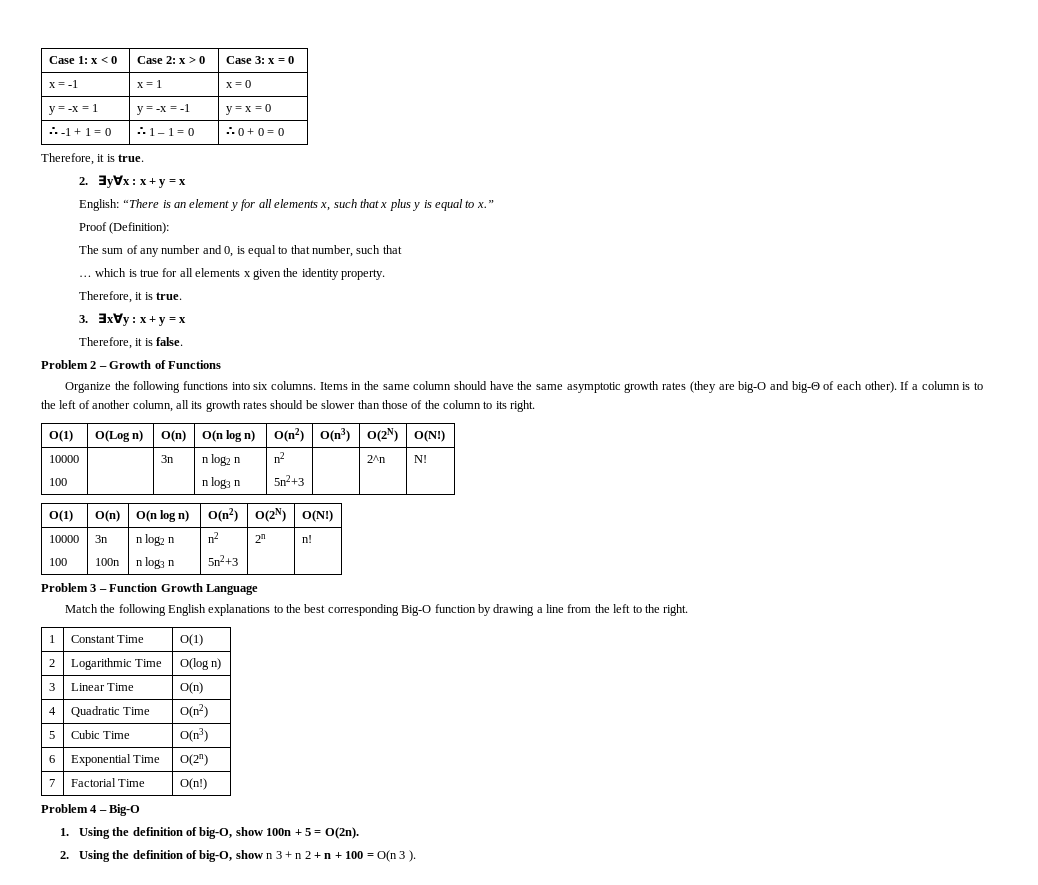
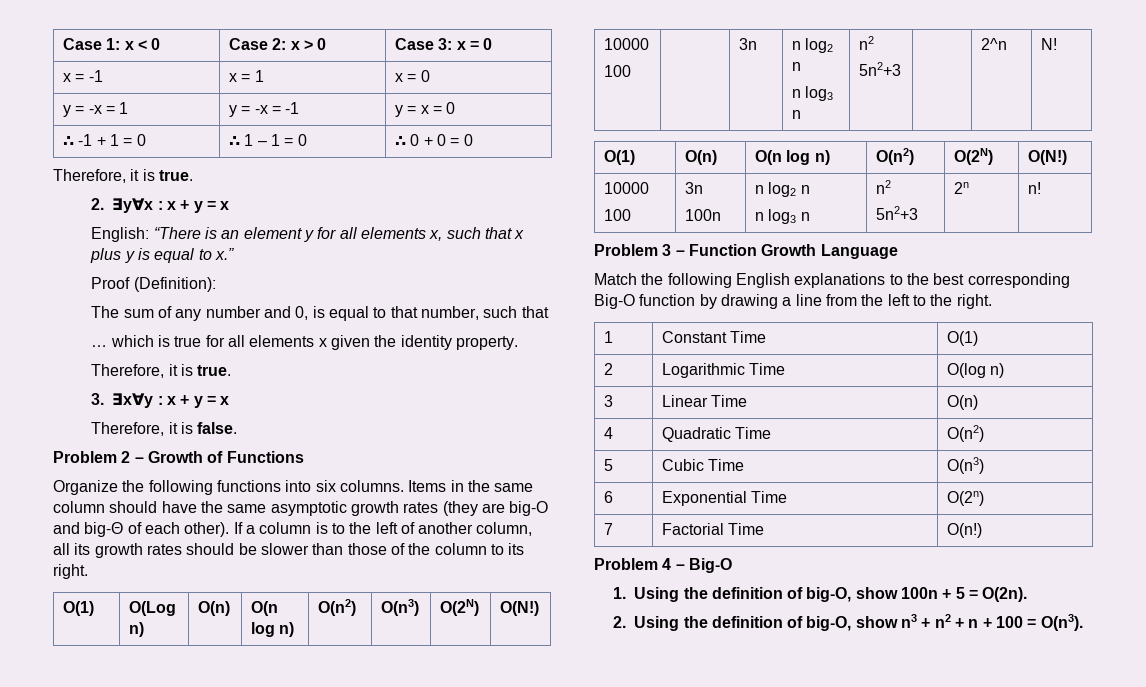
- 2. Using the definition of big-O, show n 3 + n 2 + n + 100 = O(n 3 ).
+ 2. Using the definition of big-O, show n3 + n2 + n + 100 = O(n3).

